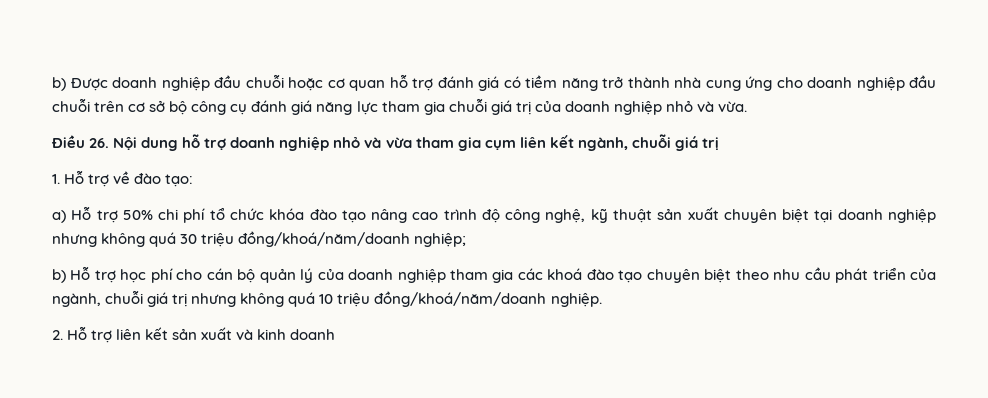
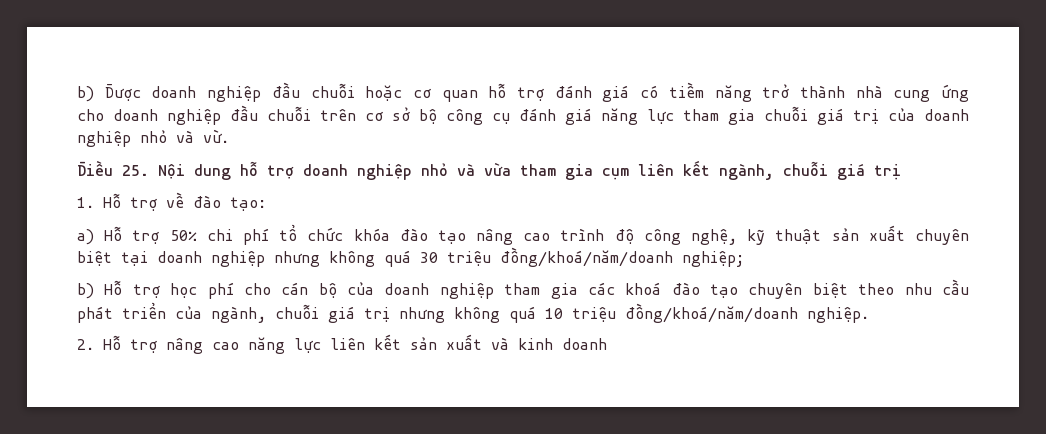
- b) Được doanh nghiệp đầu chuỗi hoặc cơ quan hỗ trợ đánh giá có tiềm năng trở thành nhà cung ứng cho doanh nghiệp đầu chuỗi trên cơ sở bộ công cụ đánh giá năng lực tham gia chuỗi giá trị của doanh nghiệp nhỏ và vừa.
+ b) Được doanh nghiệp đầu chuỗi hoặc cơ quan hỗ trợ đánh giá có tiềm năng trở thành nhà cung ứng cho doanh nghiệp đầu chuỗi trên cơ sở bộ công cụ đánh giá năng lực tham gia chuỗi giá trị của doanh nghiệp nhỏ và vừ.
- Điều 26. Nội dung hỗ trợ doanh nghiệp nhỏ và vừa tham gia cụm liên kết ngành, chuỗi giá trị
+ Điều 25. Nội dung hỗ trợ doanh nghiệp nhỏ và vừa tham gia cụm liên kết ngành, chuỗi giá trị
- b) Hỗ trợ học phí cho cán bộ quản lý của doanh nghiệp tham gia các khoá đào tạo chuyên biệt theo nhu cầu phát triển của ngành, chuỗi giá trị nhưng không quá 10 triệu đồng/khoá/năm/doanh nghiệp.
+ b) Hỗ trợ học phí cho cán bộ của doanh nghiệp tham gia các khoá đào tạo chuyên biệt theo nhu cầu phát triển của ngành, chuỗi giá trị nhưng không quá 10 triệu đồng/khoá/năm/doanh nghiệp.
- 2. Hỗ trợ liên kết sản xuất và kinh doanh
+ 2. Hỗ trợ nâng cao năng lực liên kết sản xuất và kinh doanh

